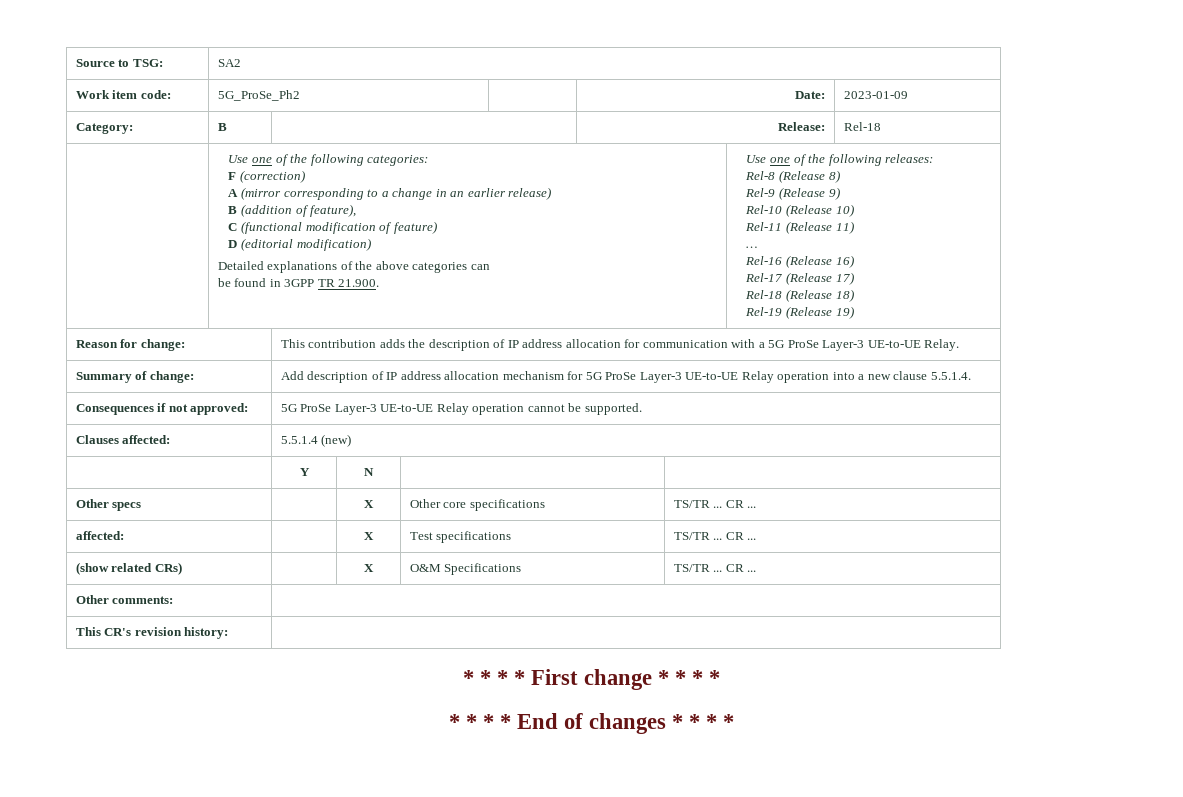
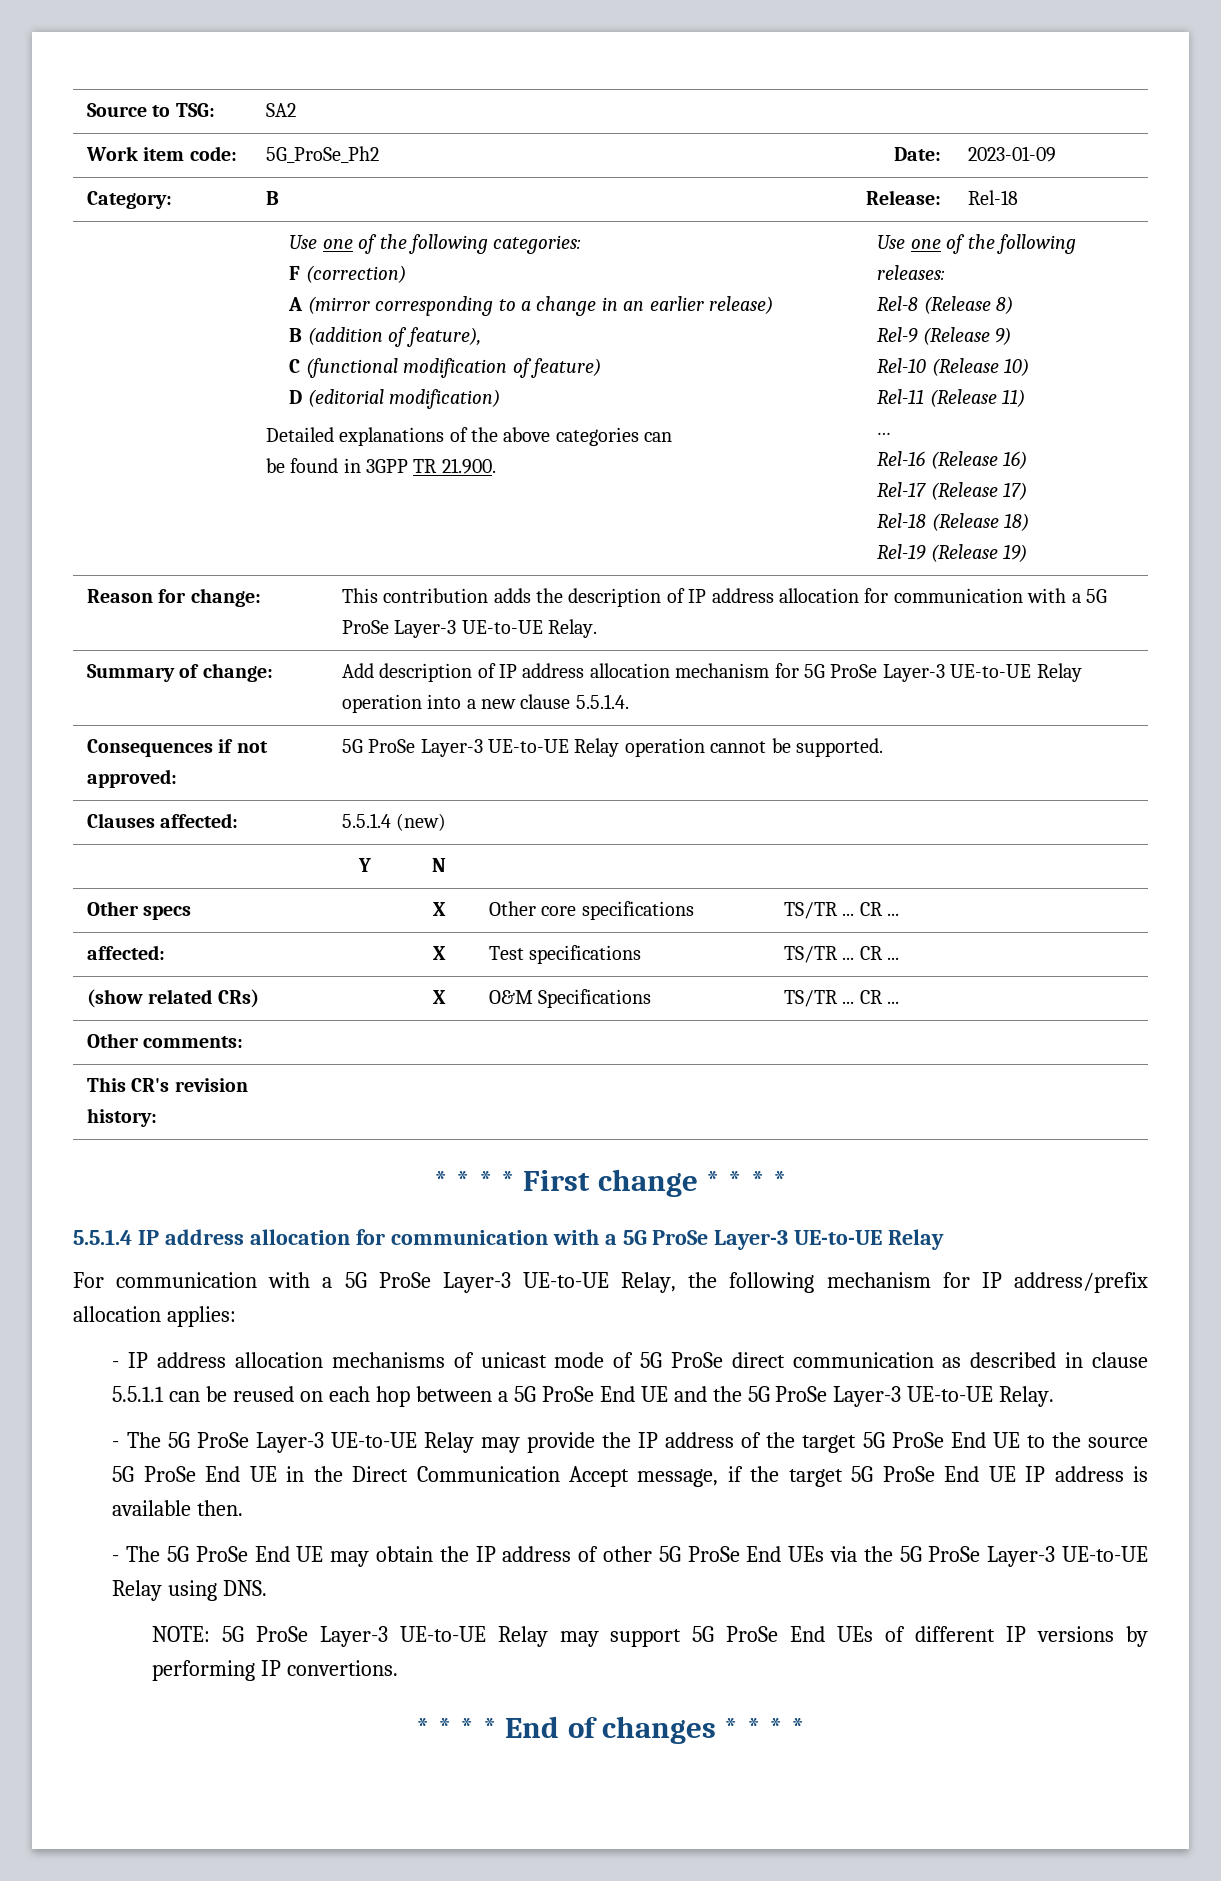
+ 5.5.1.4 IP address allocation for communication with a 5G ProSe Layer-3 UE-to-UE Relay
+ For communication with a 5G ProSe Layer-3 UE-to-UE Relay, the following mechanism for IP address/prefix allocation applies:
+ - IP address allocation mechanisms of unicast mode of 5G ProSe direct communication as described in clause 5.5.1.1 can be reused on each hop between a 5G ProSe End UE and the 5G ProSe Layer-3 UE-to-UE Relay.
+ - The 5G ProSe Layer-3 UE-to-UE Relay may provide the IP address of the target 5G ProSe End UE to the source 5G ProSe End UE in the Direct Communication Accept message, if the target 5G ProSe End UE IP address is available then.
+ - The 5G ProSe End UE may obtain the IP address of other 5G ProSe End UEs via the 5G ProSe Layer-3 UE-to-UE Relay using DNS.
+ NOTE: 5G ProSe Layer-3 UE-to-UE Relay may support 5G ProSe End UEs of different IP versions by performing IP convertions.

